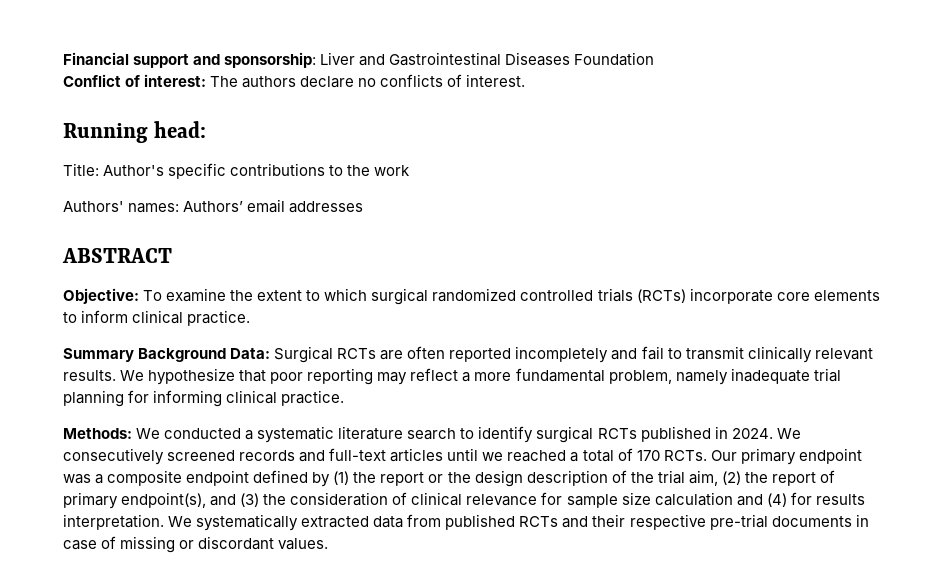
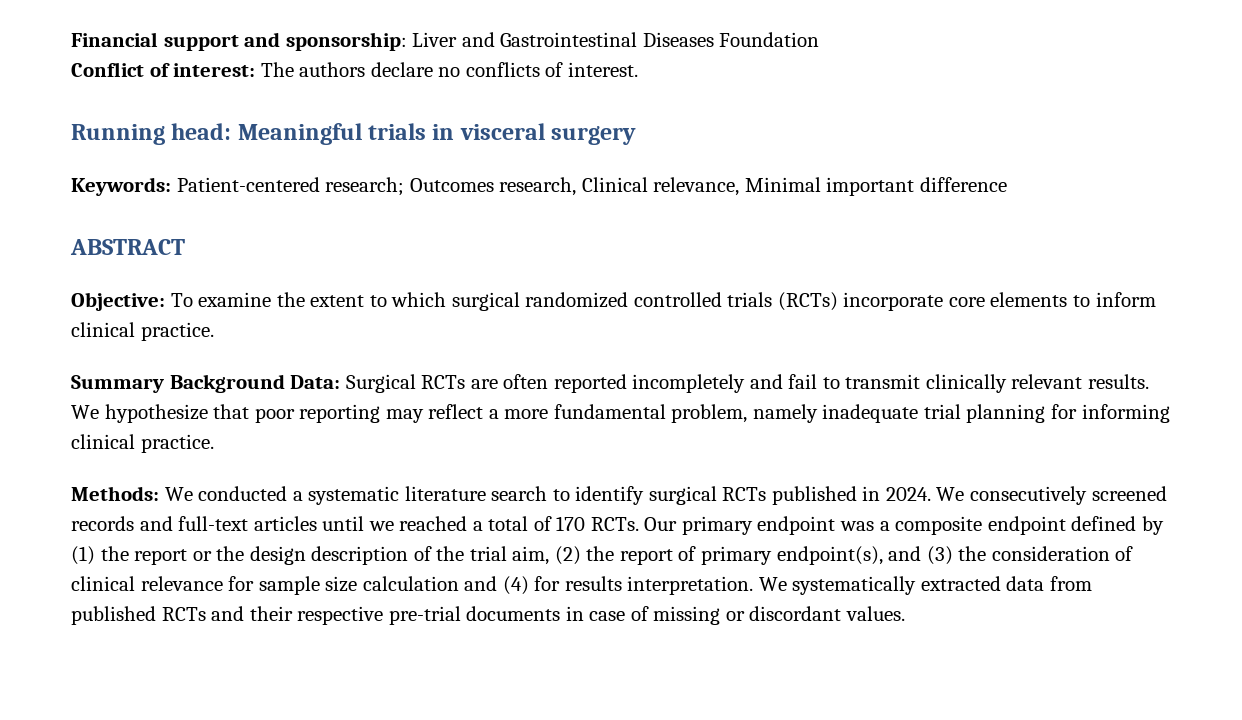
- Running head:
- Title: Author's specific contributions to the work
- Authors' names: Authors’ email addresses
+ Running head: Meaningful trials in visceral surgery
+ Keywords: Patient-centered research; Outcomes research, Clinical relevance, Minimal important difference

